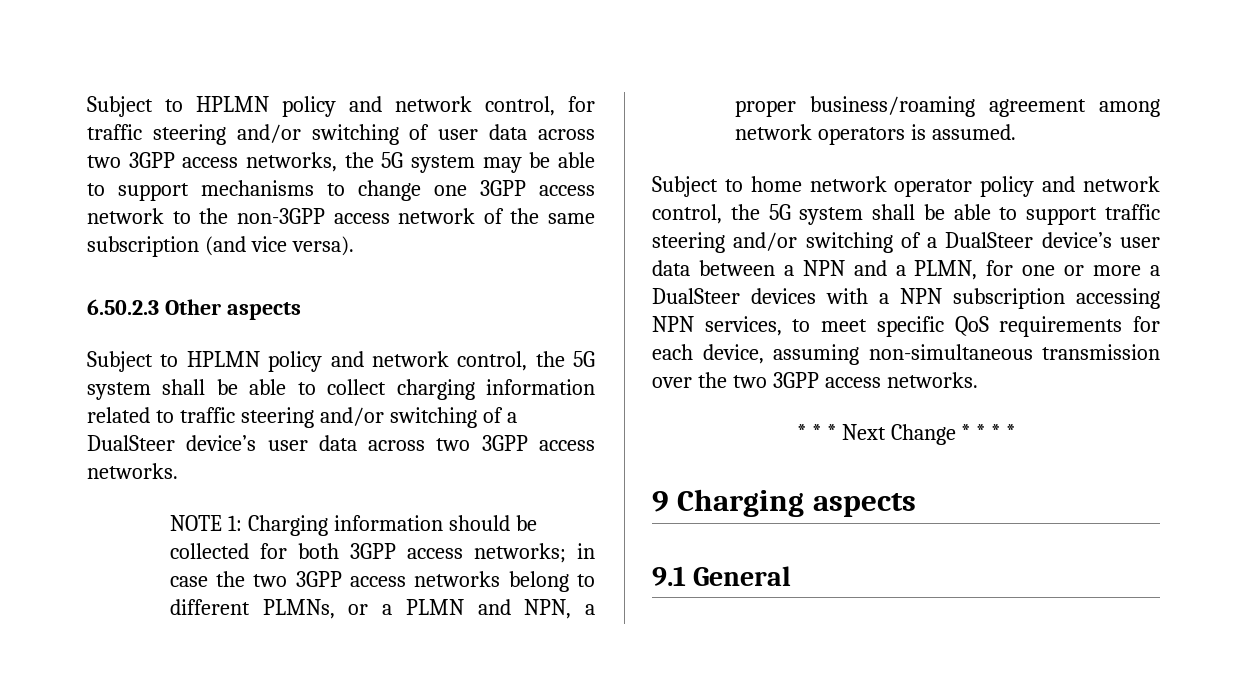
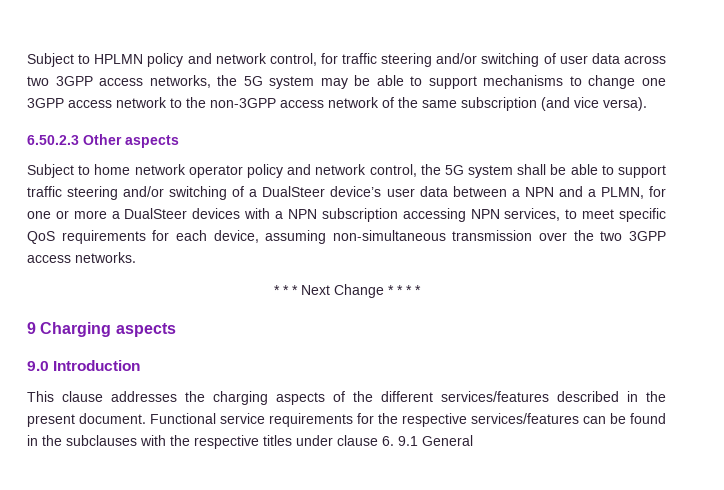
- Subject to HPLMN policy and network control, the 5G system shall be able to collect charging information related to traffic steering and/or switching of a DualSteer device’s user data across two 3GPP access networks.
- NOTE 1: Charging information should be collected for both 3GPP access networks; in case the two 3GPP access networks belong to different PLMNs, or a PLMN and NPN, a proper business/roaming agreement among network operators is assumed.
- 9.1 General
+ 9.0 Introduction
+ This clause addresses the charging aspects of the different services/features described in the present document. Functional service requirements for the respective services/features can be found in the subclauses with the respective titles under clause 6. 9.1 General

